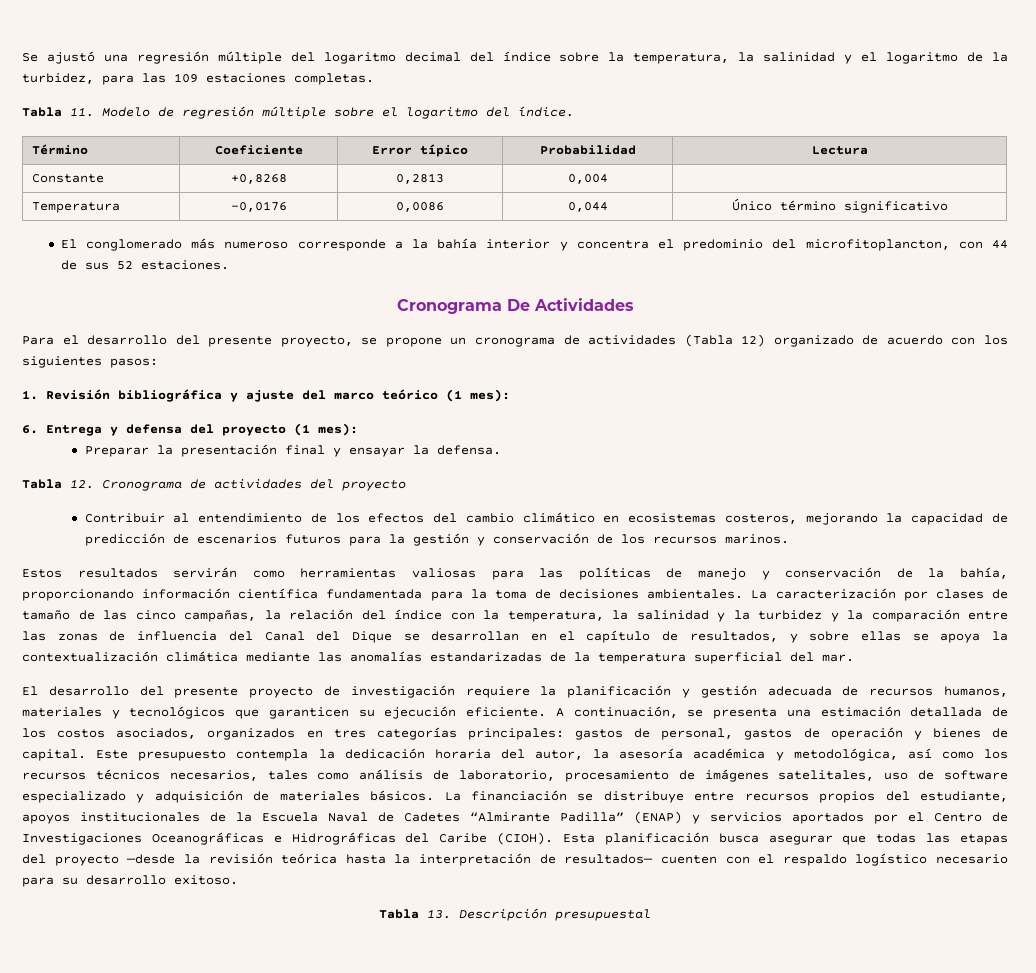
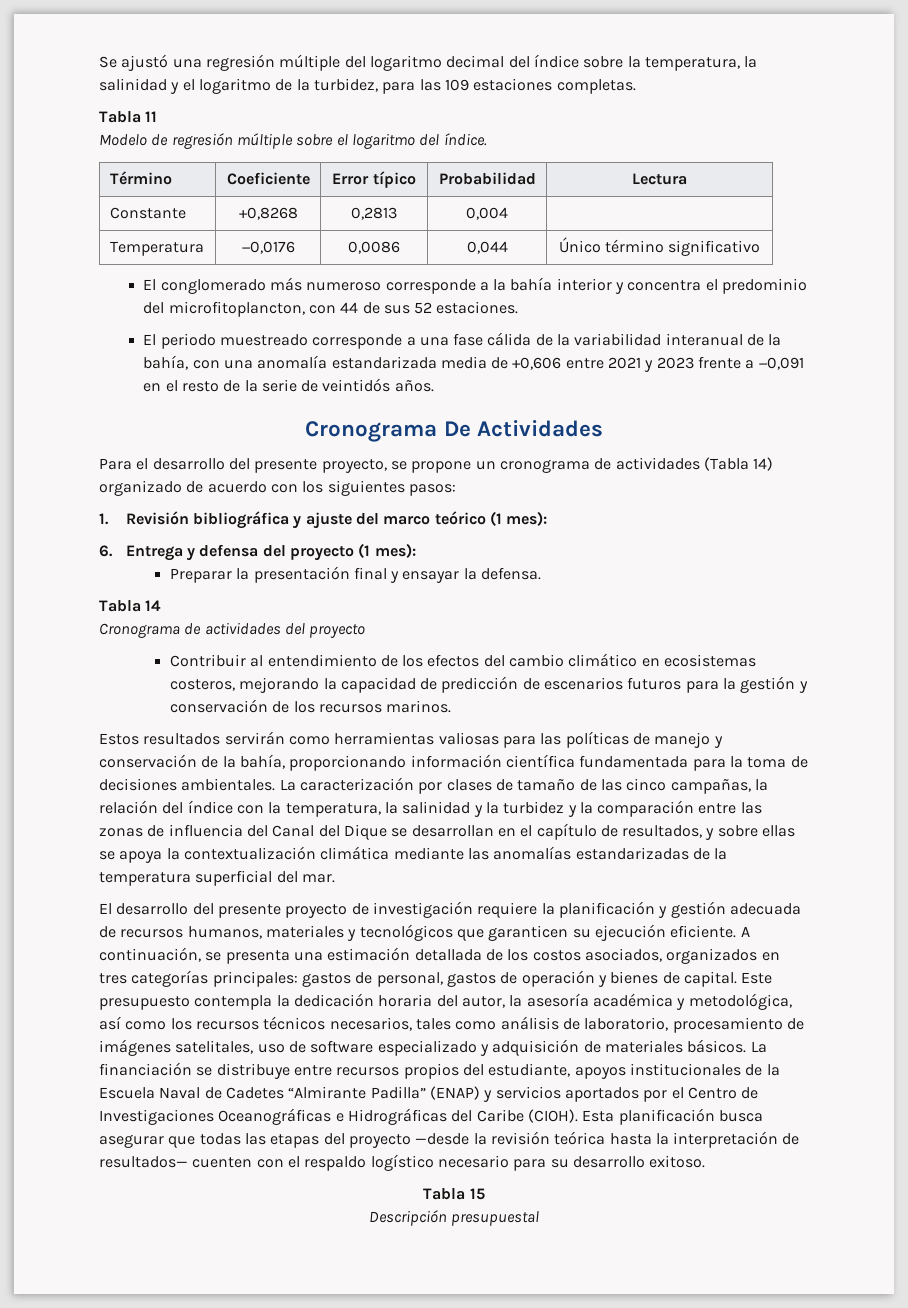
- Tabla 11. Modelo de regresión múltiple sobre el logaritmo del índice.
+ Tabla 11
+ Modelo de regresión múltiple sobre el logaritmo del índice.
+ El periodo muestreado corresponde a una fase cálida de la variabilidad interanual de la bahía, con una anomalía estandarizada media de +0,606 entre 2021 y 2023 frente a −0,091 en el resto de la serie de veintidós años.
- Para el desarrollo del presente proyecto, se propone un cronograma de actividades (Tabla 12) organizado de acuerdo con los siguientes pasos:
+ Para el desarrollo del presente proyecto, se propone un cronograma de actividades (Tabla 14) organizado de acuerdo con los siguientes pasos:
- Tabla 12. Cronograma de actividades del proyecto
+ Tabla 14
+ Cronograma de actividades del proyecto
- Tabla 13. Descripción presupuestal
+ Tabla 15
+ Descripción presupuestal

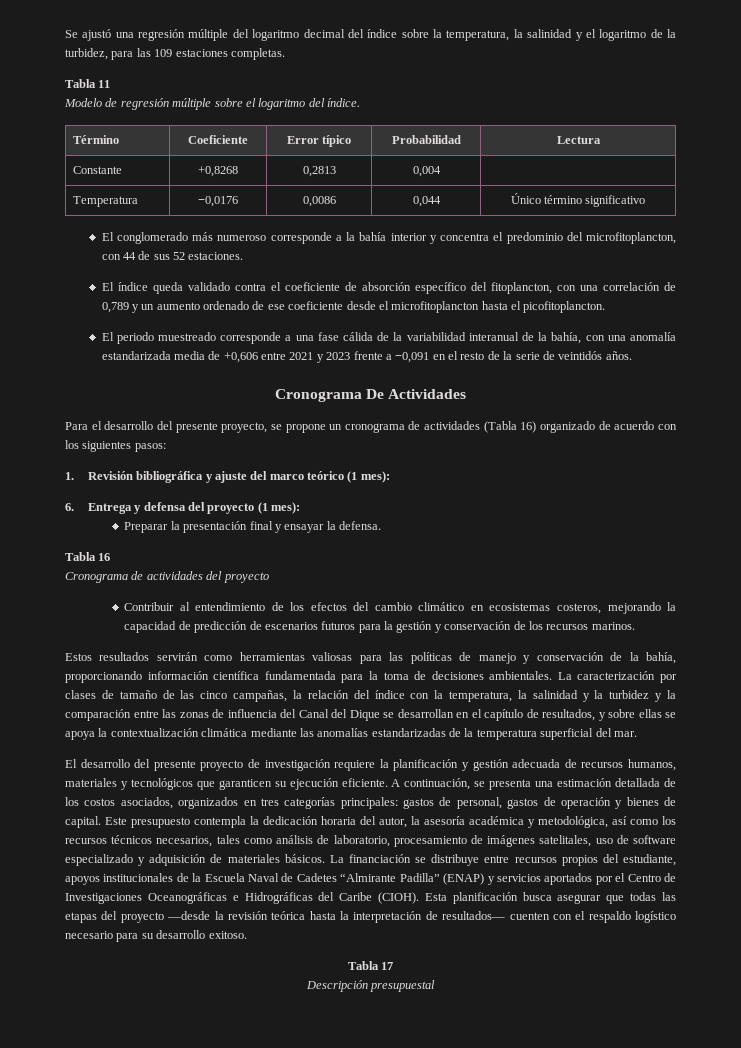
+ El índice queda validado contra el coeficiente de absorción específico del fitoplancton, con una correlación de 0,789 y un aumento ordenado de ese coeficiente desde el microfitoplancton hasta el picofitoplancton.
- Para el desarrollo del presente proyecto, se propone un cronograma de actividades (Tabla 14) organizado de acuerdo con los siguientes pasos:
+ Para el desarrollo del presente proyecto, se propone un cronograma de actividades (Tabla 16) organizado de acuerdo con los siguientes pasos:
- Tabla 14
+ Tabla 16
- Tabla 15
+ Tabla 17

